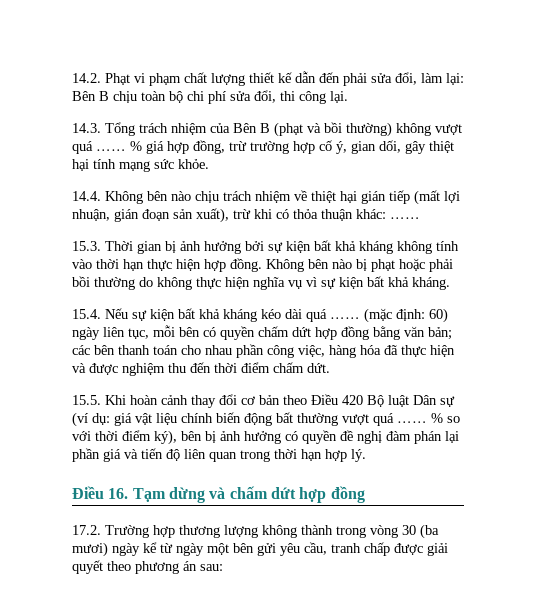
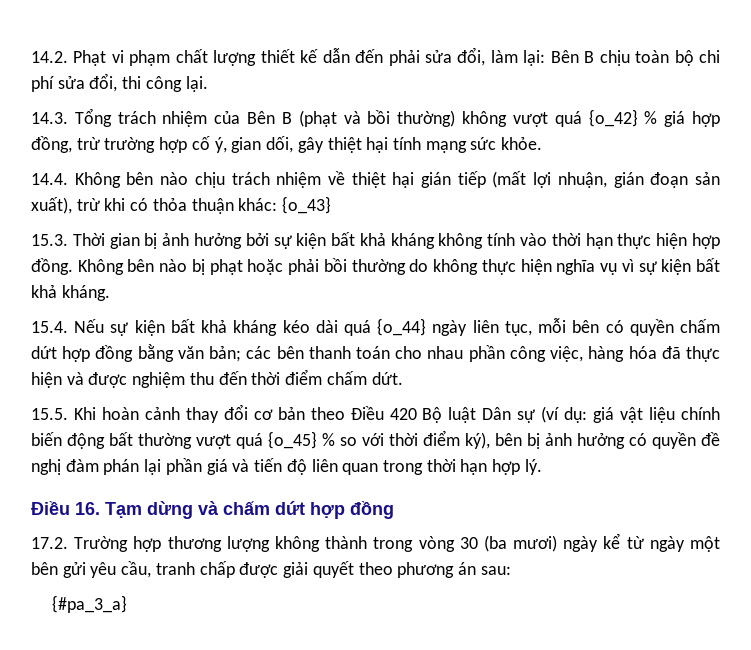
- 14.3. Tổng trách nhiệm của Bên B (phạt và bồi thường) không vượt quá …… % giá hợp đồng, trừ trường hợp cố ý, gian dối, gây thiệt hại tính mạng sức khỏe.
+ 14.3. Tổng trách nhiệm của Bên B (phạt và bồi thường) không vượt quá {o_42} % giá hợp đồng, trừ trường hợp cố ý, gian dối, gây thiệt hại tính mạng sức khỏe.
- 14.4. Không bên nào chịu trách nhiệm về thiệt hại gián tiếp (mất lợi nhuận, gián đoạn sản xuất), trừ khi có thỏa thuận khác: ……
+ 14.4. Không bên nào chịu trách nhiệm về thiệt hại gián tiếp (mất lợi nhuận, gián đoạn sản xuất), trừ khi có thỏa thuận khác: {o_43}
- 15.4. Nếu sự kiện bất khả kháng kéo dài quá …… (mặc định: 60) ngày liên tục, mỗi bên có quyền chấm dứt hợp đồng bằng văn bản; các bên thanh toán cho nhau phần công việc, hàng hóa đã thực hiện và được nghiệm thu đến thời điểm chấm dứt.
+ 15.4. Nếu sự kiện bất khả kháng kéo dài quá {o_44} ngày liên tục, mỗi bên có quyền chấm dứt hợp đồng bằng văn bản; các bên thanh toán cho nhau phần công việc, hàng hóa đã thực hiện và được nghiệm thu đến thời điểm chấm dứt.
- 15.5. Khi hoàn cảnh thay đổi cơ bản theo Điều 420 Bộ luật Dân sự (ví dụ: giá vật liệu chính biến động bất thường vượt quá …… % so với thời điểm ký), bên bị ảnh hưởng có quyền đề nghị đàm phán lại phần giá và tiến độ liên quan trong thời hạn hợp lý.
+ 15.5. Khi hoàn cảnh thay đổi cơ bản theo Điều 420 Bộ luật Dân sự (ví dụ: giá vật liệu chính biến động bất thường vượt quá {o_45} % so với thời điểm ký), bên bị ảnh hưởng có quyền đề nghị đàm phán lại phần giá và tiến độ liên quan trong thời hạn hợp lý.
+ {#pa_3_a}

